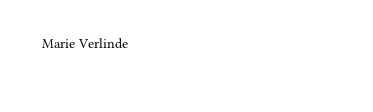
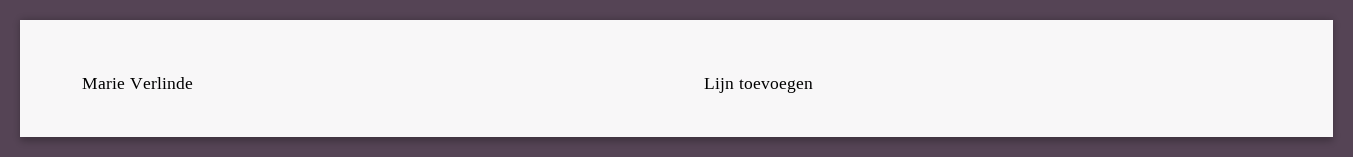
+ Lijn toevoegen

